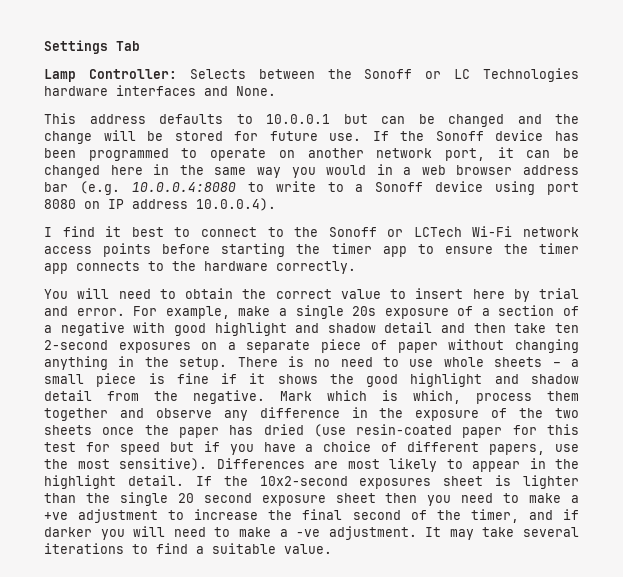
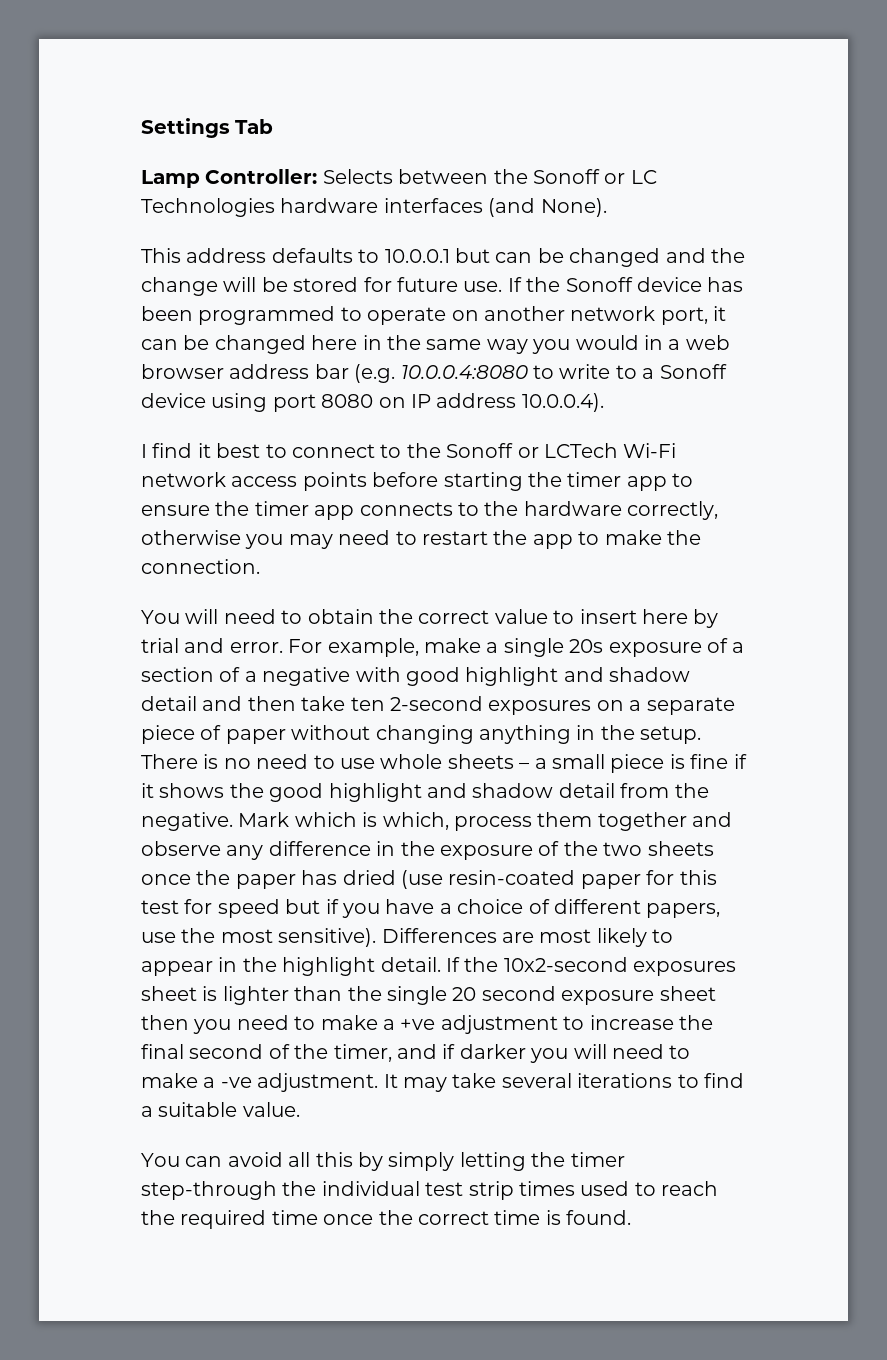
- Lamp Controller: Selects between the Sonoff or LC Technologies hardware interfaces and None.
+ Lamp Controller: Selects between the Sonoff or LC Technologies hardware interfaces (and None).
- I find it best to connect to the Sonoff or LCTech Wi-Fi network access points before starting the timer app to ensure the timer app connects to the hardware correctly.
+ I find it best to connect to the Sonoff or LCTech Wi-Fi network access points before starting the timer app to ensure the timer app connects to the hardware correctly, otherwise you may need to restart the app to make the connection.
+ You can avoid all this by simply letting the timer step-through the individual test strip times used to reach the required time once the correct time is found.

